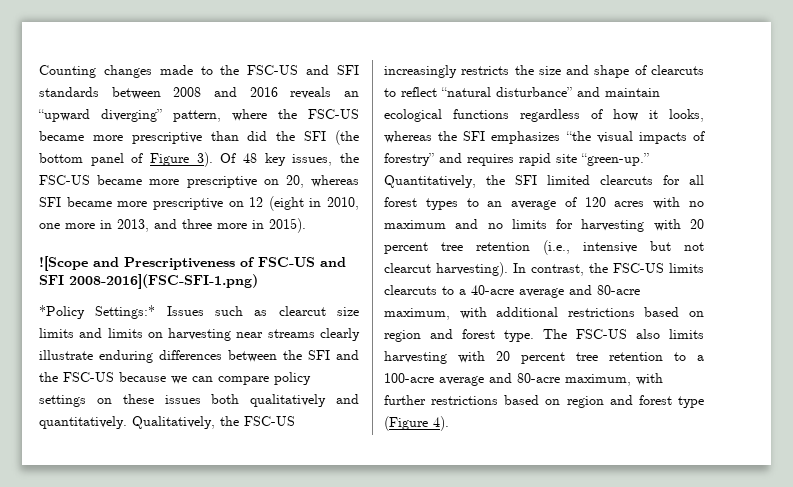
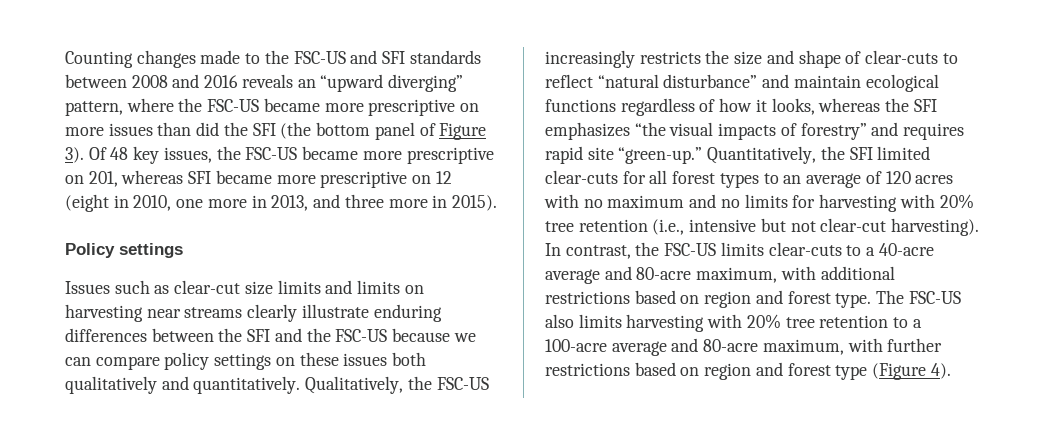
- Counting changes made to the FSC-US and SFI standards between 2008 and 2016 reveals an “upward diverging” pattern, where the FSC-US became more prescriptive than did the SFI (the bottom panel of Figure 3).
+ Counting changes made to the FSC-US and SFI standards between 2008 and 2016 reveals an “upward diverging” pattern, where the FSC-US became more prescriptive on more issues than did the SFI (the bottom panel of Figure 3).
- Of 48 key issues, the FSC-US became more prescriptive on 20, whereas SFI became more prescriptive on 12 (eight in 2010, one more in 2013, and three more in 2015).
+ Of 48 key issues, the FSC-US became more prescriptive on 201, whereas SFI became more prescriptive on 12 (eight in 2010, one more in 2013, and three more in 2015).
- ![Scope and Prescriptiveness of FSC-US and SFI 2008-2016](FSC-SFI-1.png)
- *Policy Settings:* Issues such as clearcut size limits and limits on harvesting near streams clearly illustrate enduring differences between the SFI and the FSC-US because we can compare policy settings on these issues both qualitatively and quantitatively.
+ Policy settings
+ Issues such as clear-cut size limits and limits on harvesting near streams clearly illustrate enduring differences between the SFI and the FSC-US because we can compare policy settings on these issues both qualitatively and quantitatively.
- Qualitatively, the FSC-US increasingly restricts the size and shape of clearcuts to reflect “natural disturbance” and maintain ecological functions regardless of how it looks, whereas the SFI emphasizes “the visual impacts of forestry” and requires rapid site “green-up.”
+ Qualitatively, the FSC-US increasingly restricts the size and shape of clear-cuts to reflect “natural disturbance” and maintain ecological functions regardless of how it looks, whereas the SFI emphasizes “the visual impacts of forestry” and requires rapid site “green-up.”
- Quantitatively, the SFI limited clearcuts for all forest types to an average of 120 acres with no maximum and no limits for harvesting with 20 percent tree retention (i.e., intensive but not clearcut harvesting).
+ Quantitatively, the SFI limited clear-cuts for all forest types to an average of 120 acres with no maximum and no limits for harvesting with 20% tree retention (i.e., intensive but not clear-cut harvesting).
- In contrast, the FSC-US limits clearcuts to a 40-acre average and 80-acre maximum, with additional restrictions based on region and forest type.
+ In contrast, the FSC-US limits clear-cuts to a 40-acre average and 80-acre maximum, with additional restrictions based on region and forest type.
- The FSC-US also limits harvesting with 20 percent tree retention to a 100-acre average and 80-acre maximum, with further restrictions based on region and forest type (Figure 4).
+ The FSC-US also limits harvesting with 20% tree retention to a 100-acre average and 80-acre maximum, with further restrictions based on region and forest type (Figure 4).

